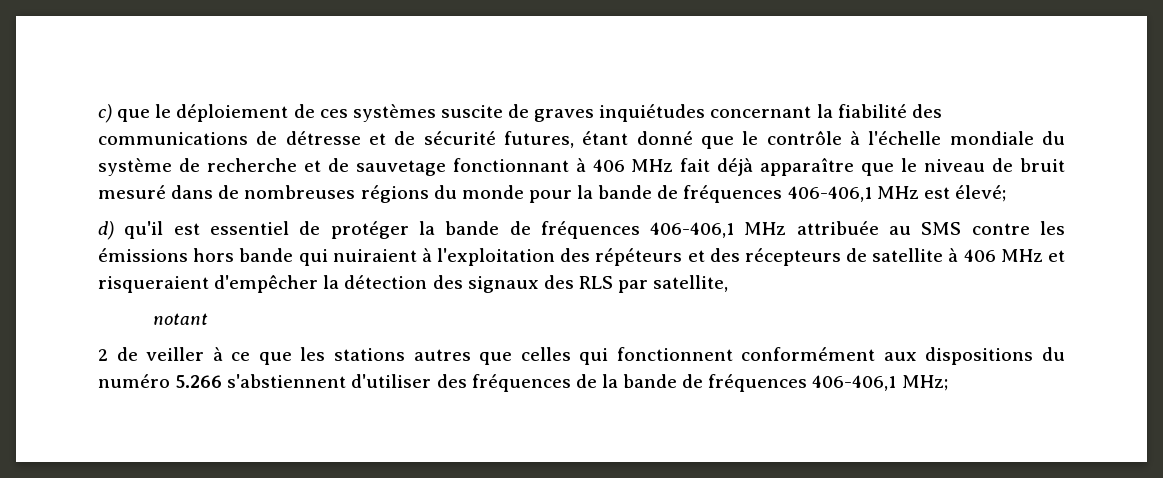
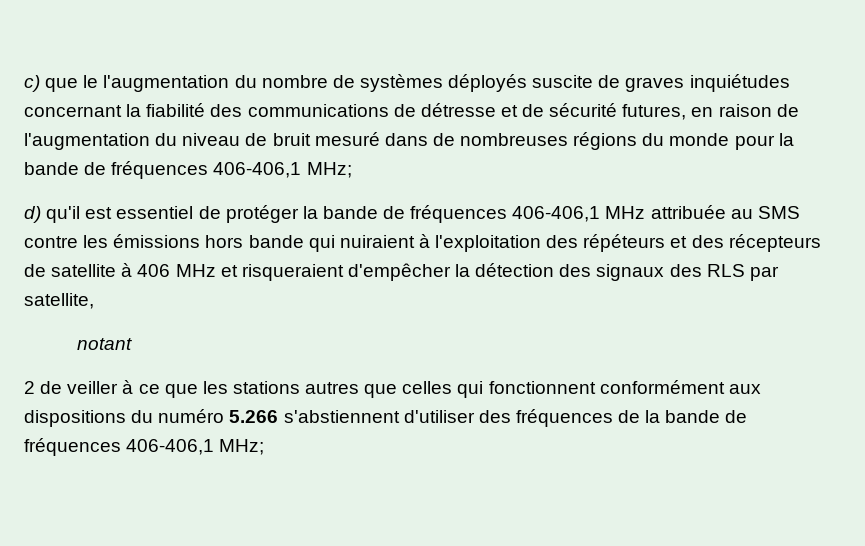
- c) que le déploiement de ces systèmes suscite de graves inquiétudes concernant la fiabilité des communications de détresse et de sécurité futures, étant donné que le contrôle à l'échelle mondiale du système de recherche et de sauvetage fonctionnant à 406 MHz fait déjà apparaître que le niveau de bruit mesuré dans de nombreuses régions du monde pour la bande de fréquences 406-406,1 MHz est élevé;
+ c) que le l'augmentation du nombre de systèmes déployés suscite de graves inquiétudes concernant la fiabilité des communications de détresse et de sécurité futures, en raison de l'augmentation du niveau de bruit mesuré dans de nombreuses régions du monde pour la bande de fréquences 406-406,1 MHz;

